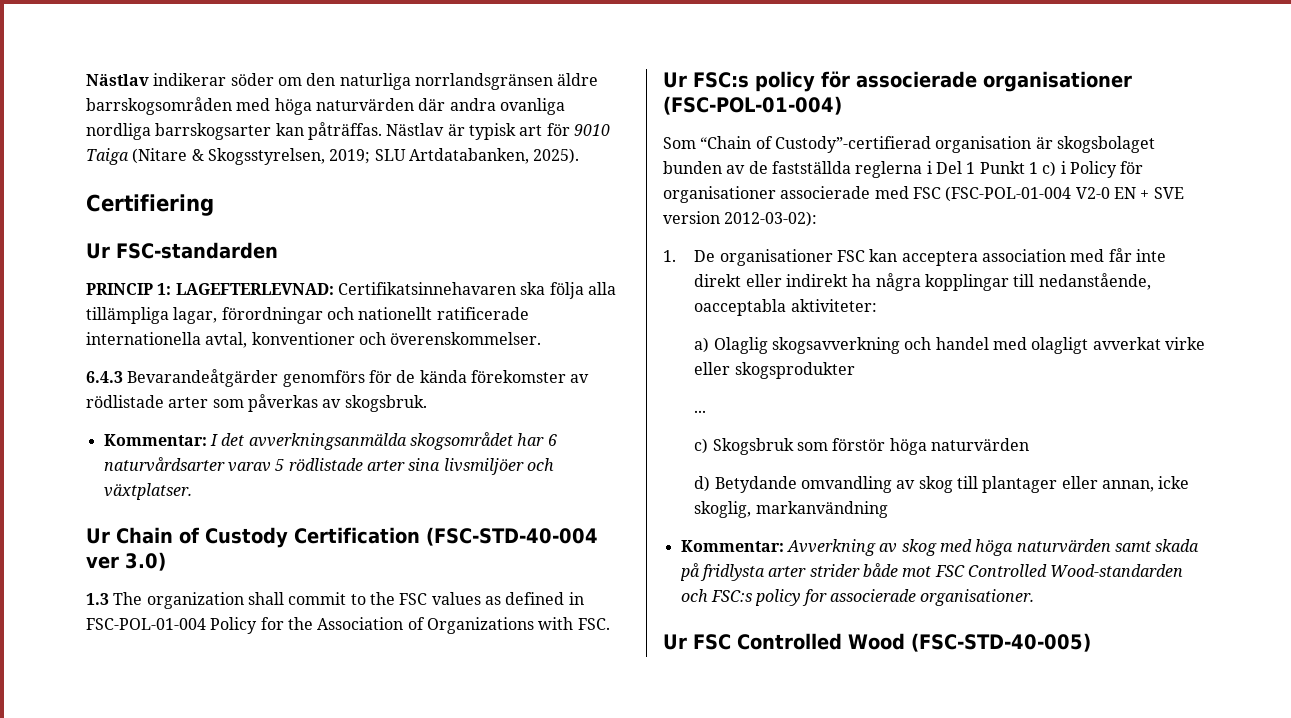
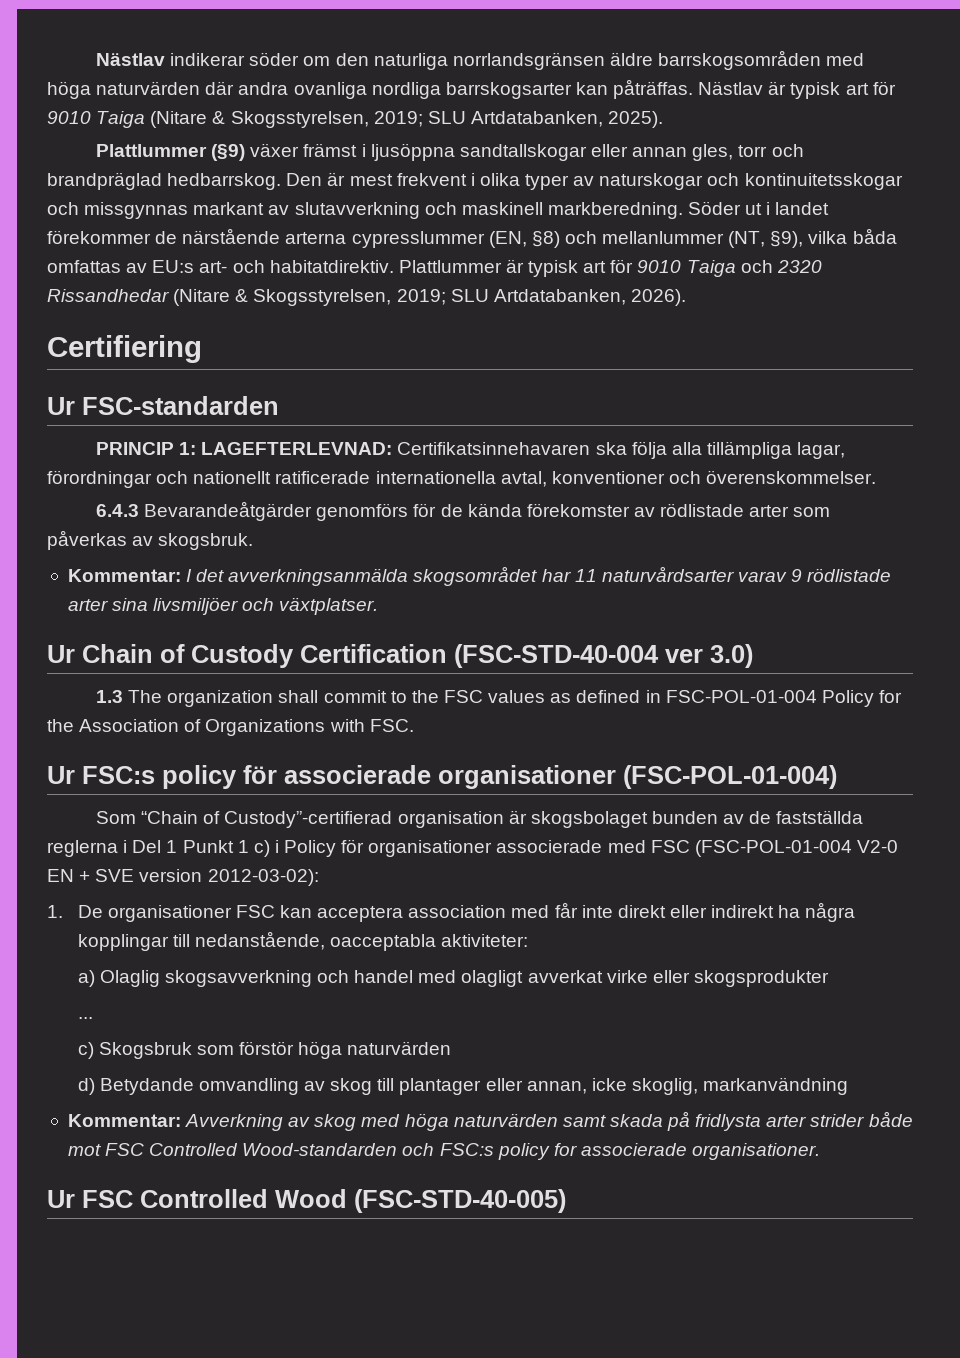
+ Plattlummer (§9) växer främst i ljusöppna sandtallskogar eller annan gles, torr och brandpräglad hedbarrskog. Den är mest frekvent i olika typer av naturskogar och kontinuitetsskogar och missgynnas markant av slutavverkning och maskinell markberedning. Söder ut i landet förekommer de närstående arterna cypresslummer (EN, §8) och mellanlummer (NT, §9), vilka båda omfattas av EU:s art- och habitatdirektiv. Plattlummer är typisk art för 9010 Taiga och 2320 Rissandhedar (Nitare & Skogsstyrelsen, 2019; SLU Artdatabanken, 2026).
- Kommentar: I det avverkningsanmälda skogsområdet har 6 naturvårdsarter varav 5 rödlistade arter sina livsmiljöer och växtplatser.
+ Kommentar: I det avverkningsanmälda skogsområdet har 11 naturvårdsarter varav 9 rödlistade arter sina livsmiljöer och växtplatser.

